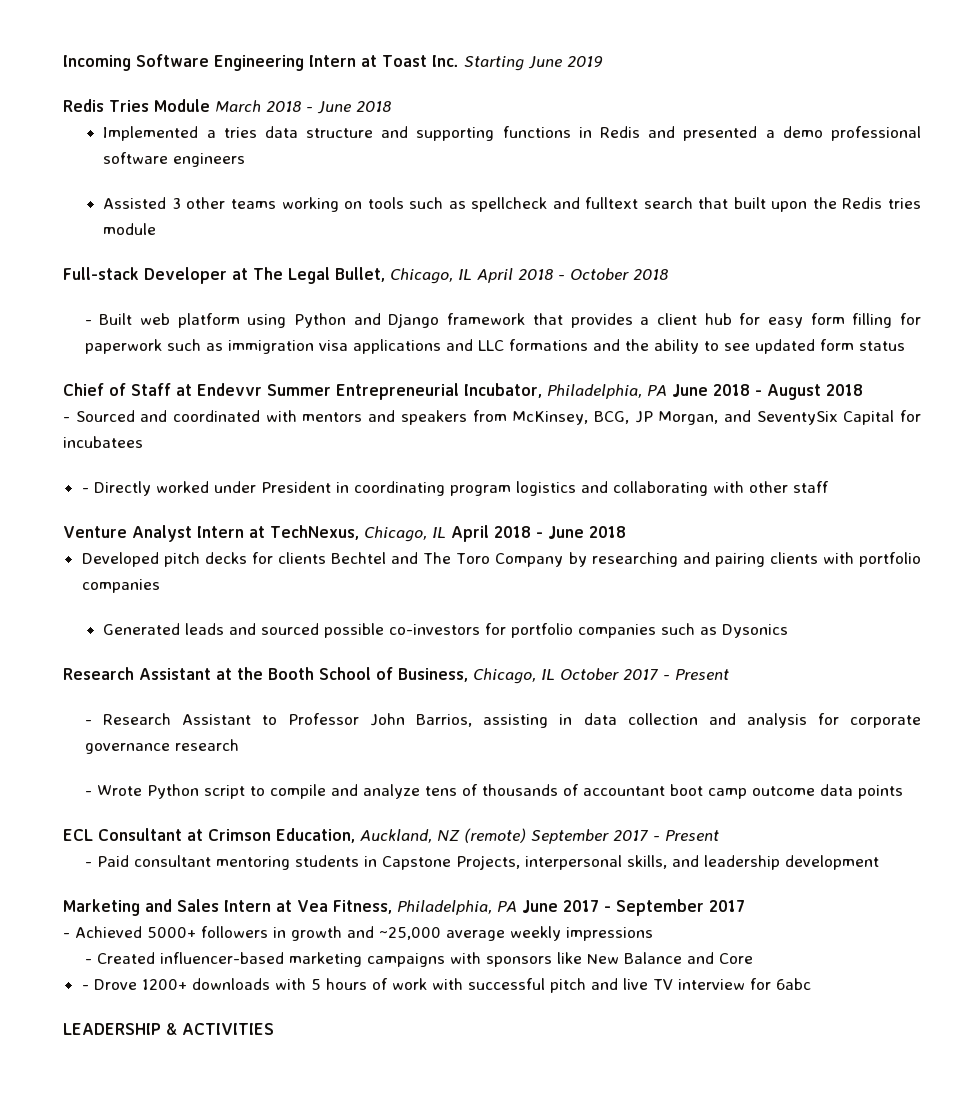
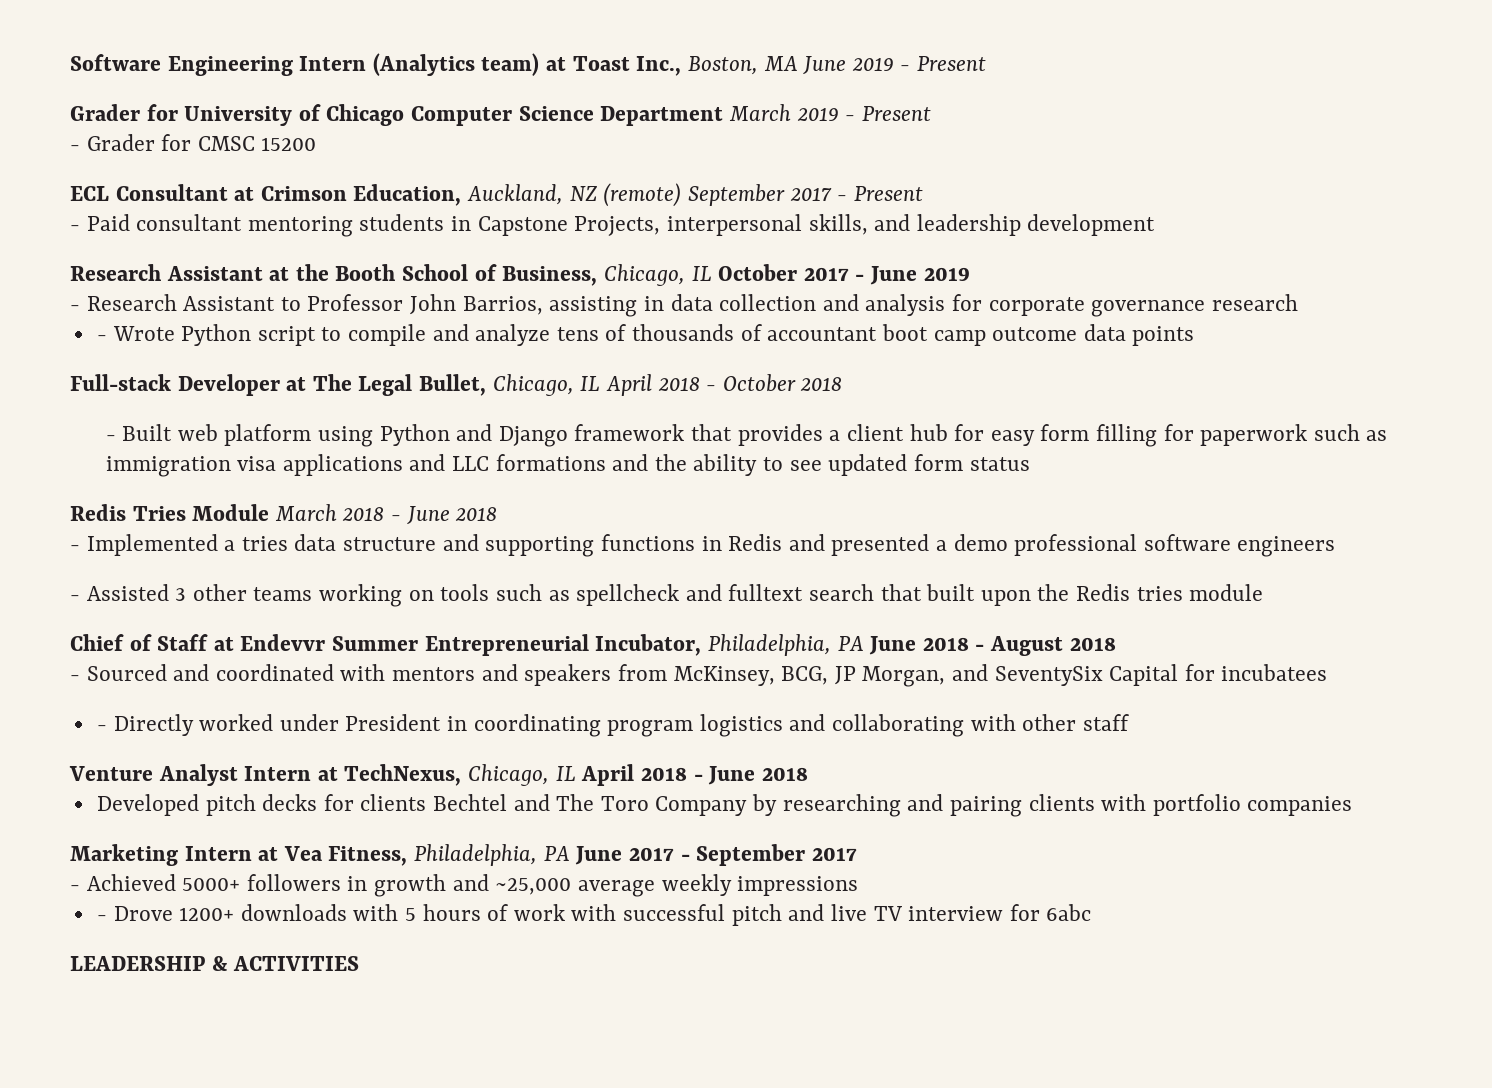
- Incoming Software Engineering Intern at Toast Inc. Starting June 2019
- Redis Tries Module March 2018 - June 2018
- Implemented a tries data structure and supporting functions in Redis and presented a demo professional software engineers
- Assisted 3 other teams working on tools such as spellcheck and fulltext search that built upon the Redis tries module
+ Software Engineering Intern (Analytics team) at Toast Inc., Boston, MA June 2019 - Present
+ Grader for University of Chicago Computer Science Department March 2019 - Present
+ - Grader for CMSC 15200
+ ECL Consultant at Crimson Education, Auckland, NZ (remote) September 2017 - Present
+ - Paid consultant mentoring students in Capstone Projects, interpersonal skills, and leadership development
+ Research Assistant at the Booth School of Business, Chicago, IL October 2017 - June 2019
+ - Research Assistant to Professor John Barrios, assisting in data collection and analysis for corporate governance research
+ - Wrote Python script to compile and analyze tens of thousands of accountant boot camp outcome data points
+ Redis Tries Module March 2018 - June 2018
+ - Implemented a tries data structure and supporting functions in Redis and presented a demo professional software engineers
+ - Assisted 3 other teams working on tools such as spellcheck and fulltext search that built upon the Redis tries module
- Generated leads and sourced possible co-investors for portfolio companies such as Dysonics
- Research Assistant at the Booth School of Business, Chicago, IL October 2017 - Present
- - Research Assistant to Professor John Barrios, assisting in data collection and analysis for corporate governance research
- - Wrote Python script to compile and analyze tens of thousands of accountant boot camp outcome data points
- ECL Consultant at Crimson Education, Auckland, NZ (remote) September 2017 - Present
- - Paid consultant mentoring students in Capstone Projects, interpersonal skills, and leadership development
- Marketing and Sales Intern at Vea Fitness, Philadelphia, PA June 2017 - September 2017
+ Marketing Intern at Vea Fitness, Philadelphia, PA June 2017 - September 2017
- - Created influencer-based marketing campaigns with sponsors like New Balance and Core

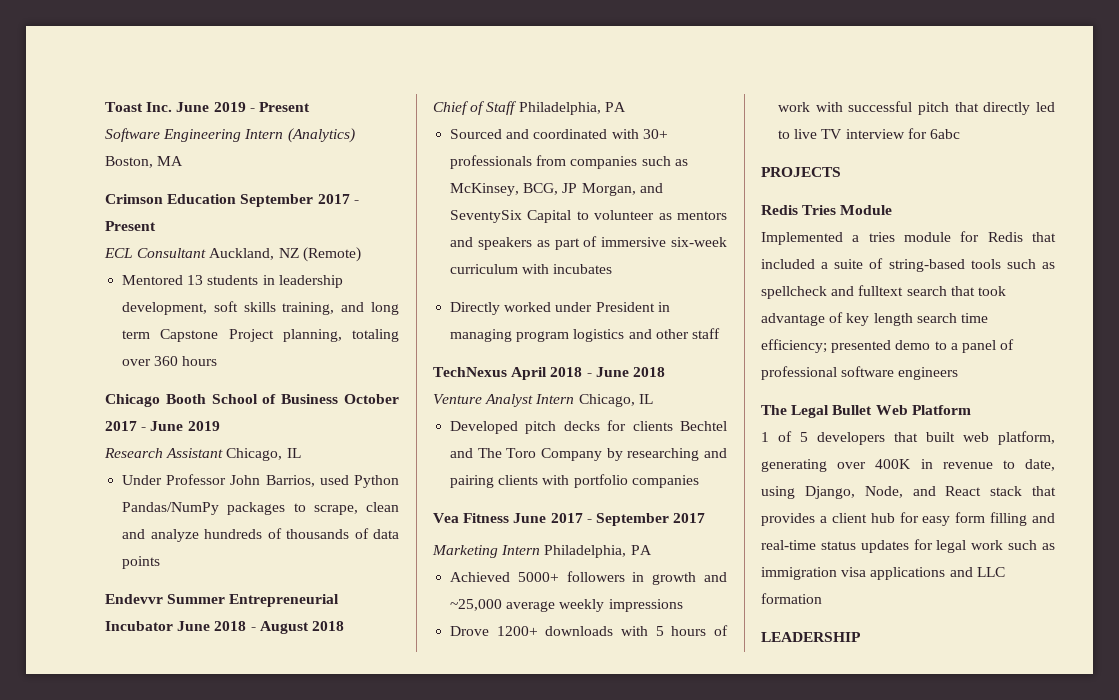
- Software Engineering Intern (Analytics team) at Toast Inc., Boston, MA June 2019 - Present
- Grader for University of Chicago Computer Science Department March 2019 - Present
- - Grader for CMSC 15200
- ECL Consultant at Crimson Education, Auckland, NZ (remote) September 2017 - Present
- - Paid consultant mentoring students in Capstone Projects, interpersonal skills, and leadership development
- Research Assistant at the Booth School of Business, Chicago, IL October 2017 - June 2019
+ Toast Inc. June 2019 - Present
+ Software Engineering Intern (Analytics) Boston, MA
+ Crimson Education September 2017 - Present
+ ECL Consultant Auckland, NZ (Remote)
+ Mentored 13 students in leadership development, soft skills training, and long term Capstone Project planning, totaling over 360 hours
+ Chicago Booth School of Business October 2017 - June 2019
- - Research Assistant to Professor John Barrios, assisting in data collection and analysis for corporate governance research
- - Wrote Python script to compile and analyze tens of thousands of accountant boot camp outcome data points
- Full-stack Developer at The Legal Bullet, Chicago, IL April 2018 - October 2018
- - Built web platform using Python and Django framework that provides a client hub for easy form filling for paperwork such as immigration visa applications and LLC formations and the ability to see updated form status
- Redis Tries Module March 2018 - June 2018
- - Implemented a tries data structure and supporting functions in Redis and presented a demo professional software engineers
- - Assisted 3 other teams working on tools such as spellcheck and fulltext search that built upon the Redis tries module
- Chief of Staff at Endevvr Summer Entrepreneurial Incubator, Philadelphia, PA June 2018 - August 2018
+ Research Assistant Chicago, IL
+ Under Professor John Barrios, used Python Pandas/NumPy packages to scrape, clean and analyze hundreds of thousands of data points
+ Endevvr Summer Entrepreneurial Incubator June 2018 - August 2018
- - Sourced and coordinated with mentors and speakers from McKinsey, BCG, JP Morgan, and SeventySix Capital for incubatees
- - Directly worked under President in coordinating program logistics and collaborating with other staff
+ Chief of Staff Philadelphia, PA
+ Sourced and coordinated with 30+ professionals from companies such as McKinsey, BCG, JP Morgan, and SeventySix Capital to volunteer as mentors and speakers as part of immersive six-week curriculum with incubates
+ Directly worked under President in managing program logistics and other staff
- Venture Analyst Intern at TechNexus, Chicago, IL April 2018 - June 2018
+ TechNexus April 2018 - June 2018
+ Venture Analyst Intern Chicago, IL
- Marketing Intern at Vea Fitness, Philadelphia, PA June 2017 - September 2017
+ Vea Fitness June 2017 - September 2017
- - Achieved 5000+ followers in growth and ~25,000 average weekly impressions
+ Marketing Intern Philadelphia, PA
+ Achieved 5000+ followers in growth and ~25,000 average weekly impressions
- - Drove 1200+ downloads with 5 hours of work with successful pitch and live TV interview for 6abc
+ Drove 1200+ downloads with 5 hours of work with successful pitch that directly led to live TV interview for 6abc
+ PROJECTS
+ Redis Tries Module
+ Implemented a tries module for Redis that included a suite of string-based tools such as spellcheck and fulltext search that took advantage of key length search time efficiency; presented demo to a panel of professional software engineers
+ The Legal Bullet Web Platform
+ 1 of 5 developers that built web platform, generating over 400K in revenue to date, using Django, Node, and React stack that provides a client hub for easy form filling and real-time status updates for legal work such as immigration visa applications and LLC formation
- LEADERSHIP & ACTIVITIES
+ LEADERSHIP

